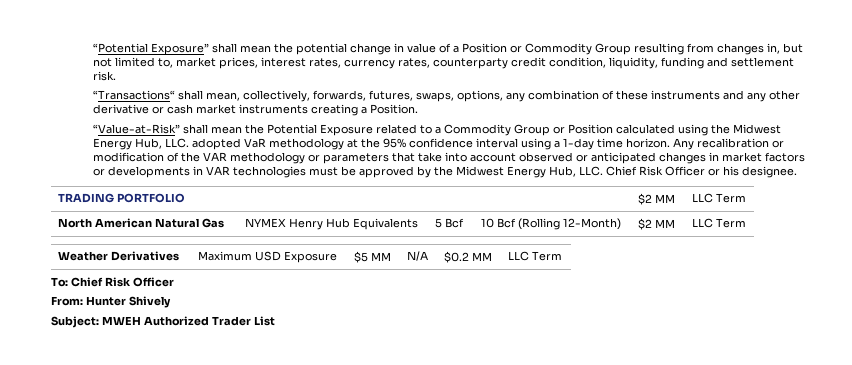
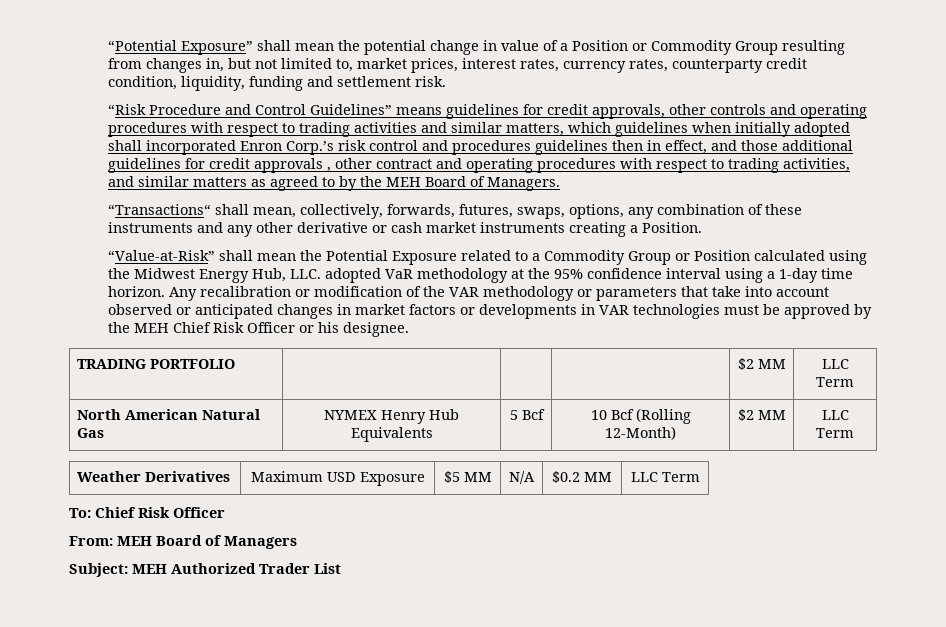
+ “Risk Procedure and Control Guidelines” means guidelines for credit approvals, other controls and operating procedures with respect to trading activities and similar matters, which guidelines when initially adopted shall incorporated Enron Corp.’s risk control and procedures guidelines then in effect, and those additional guidelines for credit approvals , other contract and operating procedures with respect to trading activities, and similar matters as agreed to by the MEH Board of Managers.
- Any recalibration or modification of the VAR methodology or parameters that take into account observed or anticipated changes in market factors or developments in VAR technologies must be approved by the Midwest Energy Hub, LLC. Chief Risk Officer or his designee.
+ Any recalibration or modification of the VAR methodology or parameters that take into account observed or anticipated changes in market factors or developments in VAR technologies must be approved by the MEH Chief Risk Officer or his designee.
- From: Hunter Shively
+ From: MEH Board of Managers
- Subject: MWEH Authorized Trader List
+ Subject: MEH Authorized Trader List

